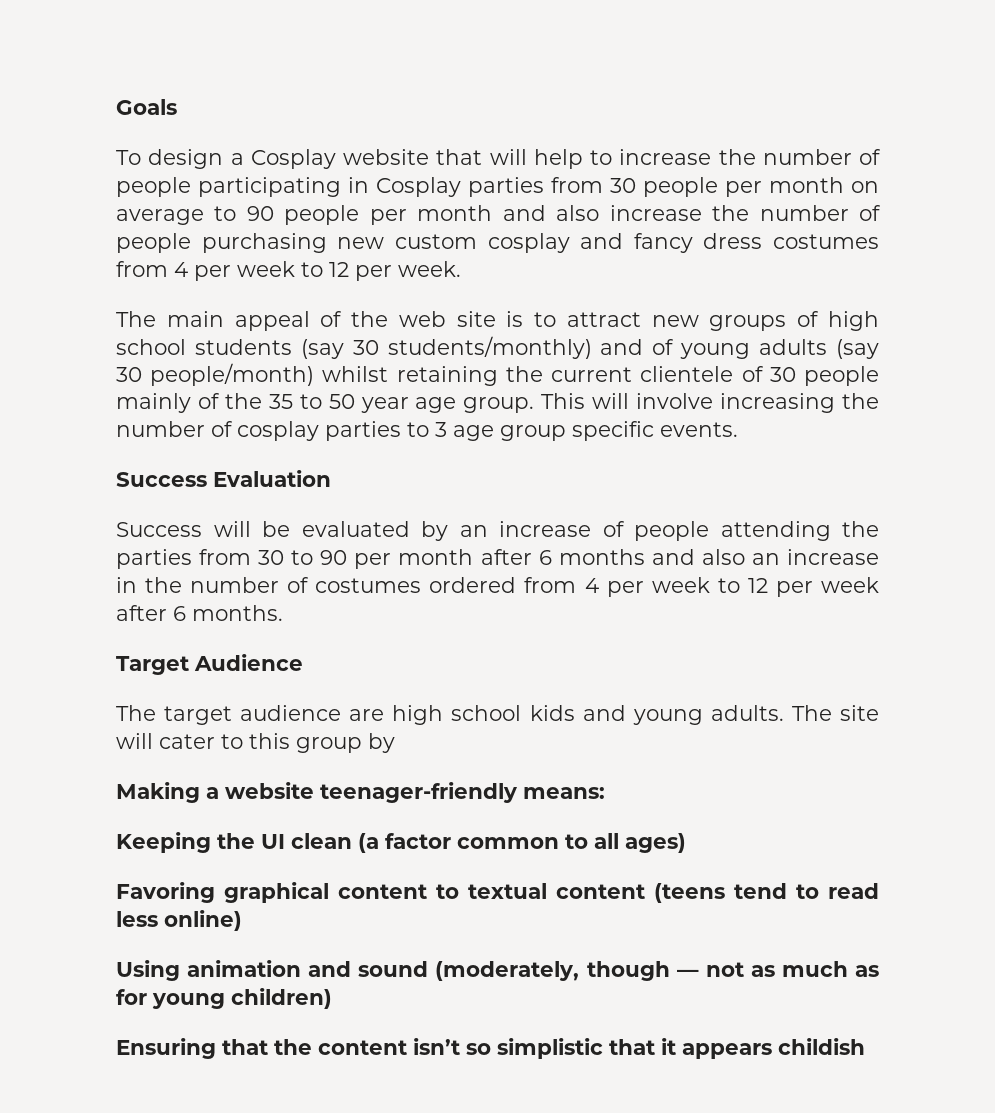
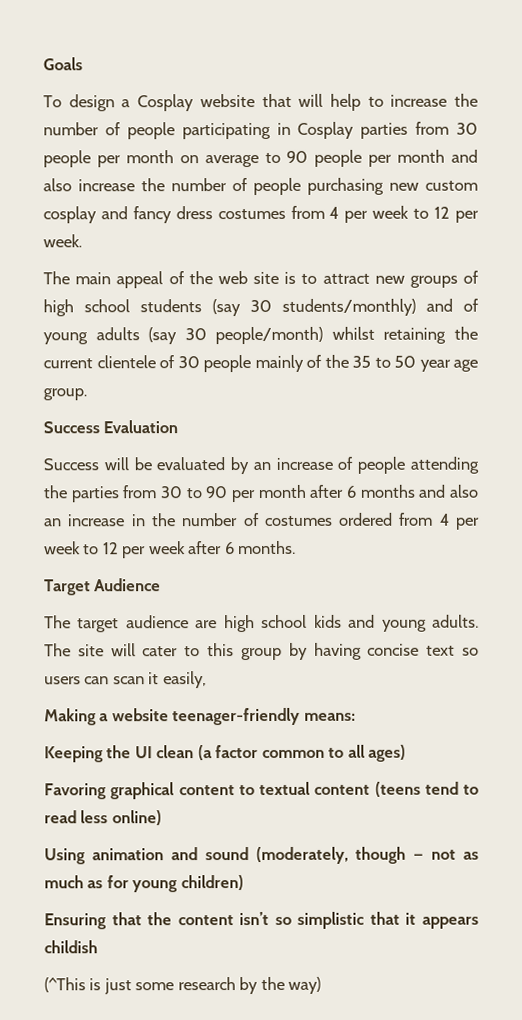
- This will involve increasing the number of cosplay parties to 3 age group specific events.
- The site will cater to this group by
+ The site will cater to this group by having concise text so users can scan it easily,
+ (^This is just some research by the way)

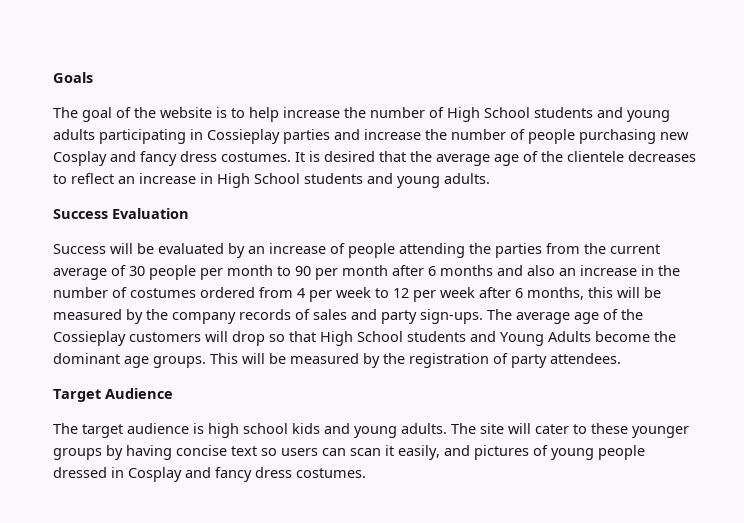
- To design a Cosplay website that will help to increase the number of people participating in Cosplay parties from 30 people per month on average to 90 people per month and also increase the number of people purchasing new custom cosplay and fancy dress costumes from 4 per week to 12 per week.
- The main appeal of the web site is to attract new groups of high school students (say 30 students/monthly) and of young adults (say 30 people/month) whilst retaining the current clientele of 30 people mainly of the 35 to 50 year age group.
+ The goal of the website is to help increase the number of High School students and young adults participating in Cossieplay parties and increase the number of people purchasing new Cosplay and fancy dress costumes. It is desired that the average age of the clientele decreases to reflect an increase in High School students and young adults.
- Success will be evaluated by an increase of people attending the parties from 30 to 90 per month after 6 months and also an increase in the number of costumes ordered from 4 per week to 12 per week after 6 months.
+ Success will be evaluated by an increase of people attending the parties from the current average of 30 people per month to 90 per month after 6 months and also an increase in the number of costumes ordered from 4 per week to 12 per week after 6 months, this will be measured by the company records of sales and party sign-ups. The average age of the Cossieplay customers will drop so that High School students and Young Adults become the dominant age groups. This will be measured by the registration of party attendees.
- The target audience are high school kids and young adults.
+ The target audience is high school kids and young adults.
- The site will cater to this group by having concise text so users can scan it easily,
- Making a website teenager-friendly means:
- Keeping the UI clean (a factor common to all ages)
- Favoring graphical content to textual content (teens tend to read less online)
- Using animation and sound (moderately, though — not as much as for young children)
- Ensuring that the content isn’t so simplistic that it appears childish
- (^This is just some research by the way)
+ The site will cater to these younger groups by having concise text so users can scan it easily, and pictures of young people dressed in Cosplay and fancy dress costumes.

